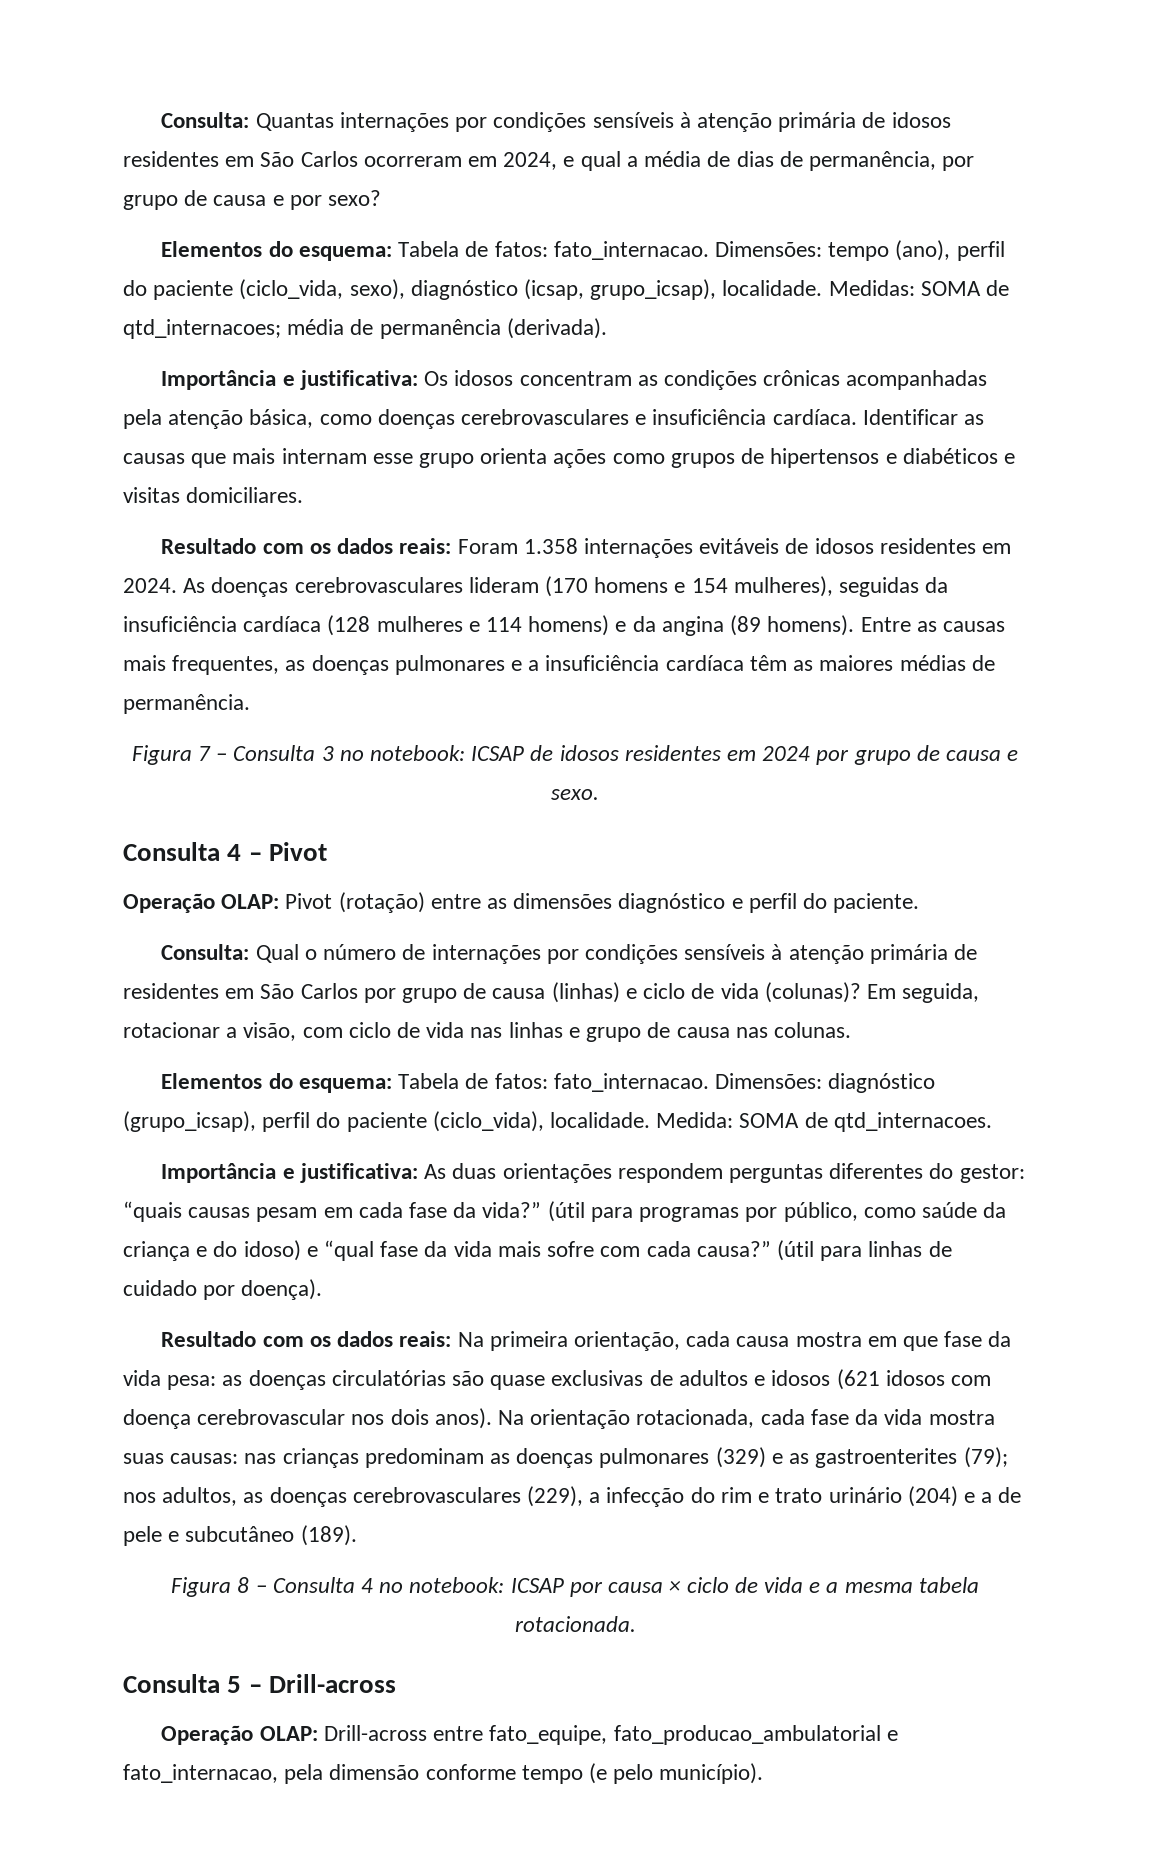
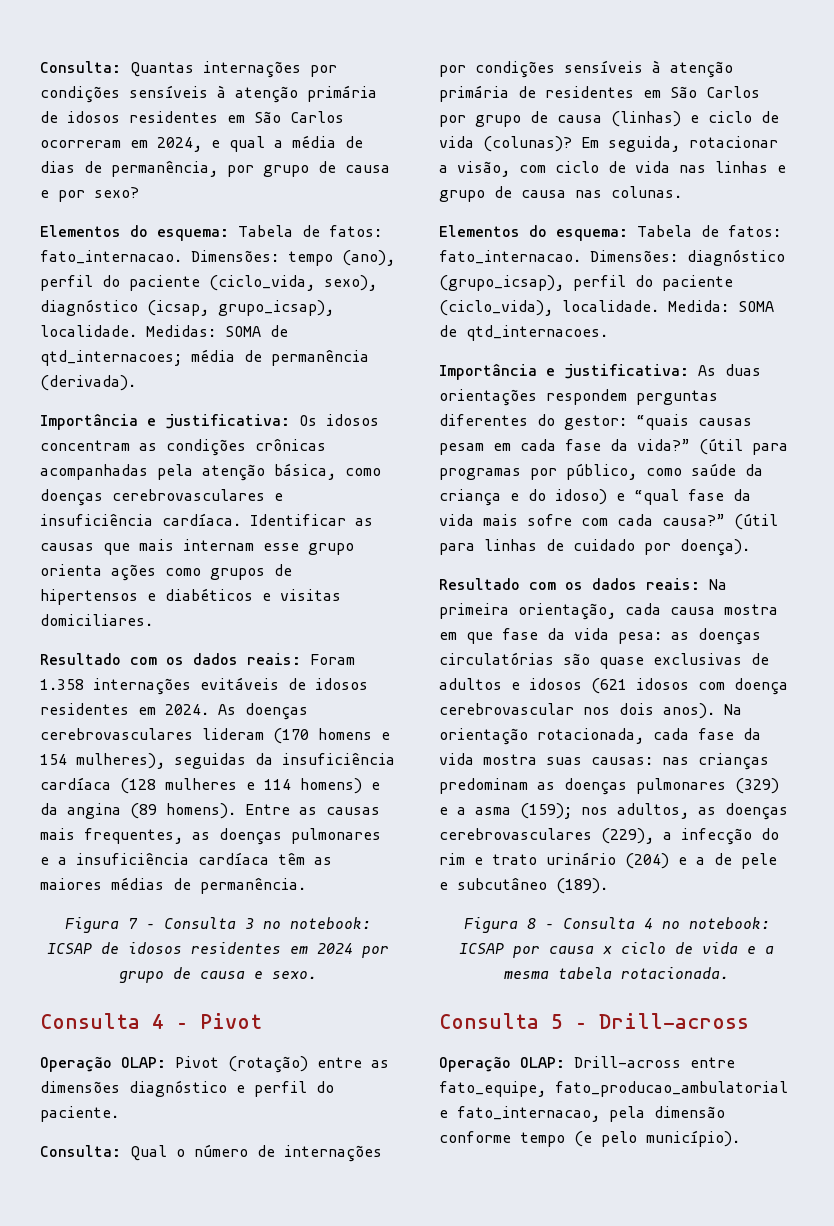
- Na orientação rotacionada, cada fase da vida mostra suas causas: nas crianças predominam as doenças pulmonares (329) e as gastroenterites (79); nos adultos, as doenças cerebrovasculares (229), a infecção do rim e trato urinário (204) e a de pele e subcutâneo (189).
+ Na orientação rotacionada, cada fase da vida mostra suas causas: nas crianças predominam as doenças pulmonares (329) e a asma (159); nos adultos, as doenças cerebrovasculares (229), a infecção do rim e trato urinário (204) e a de pele e subcutâneo (189).

